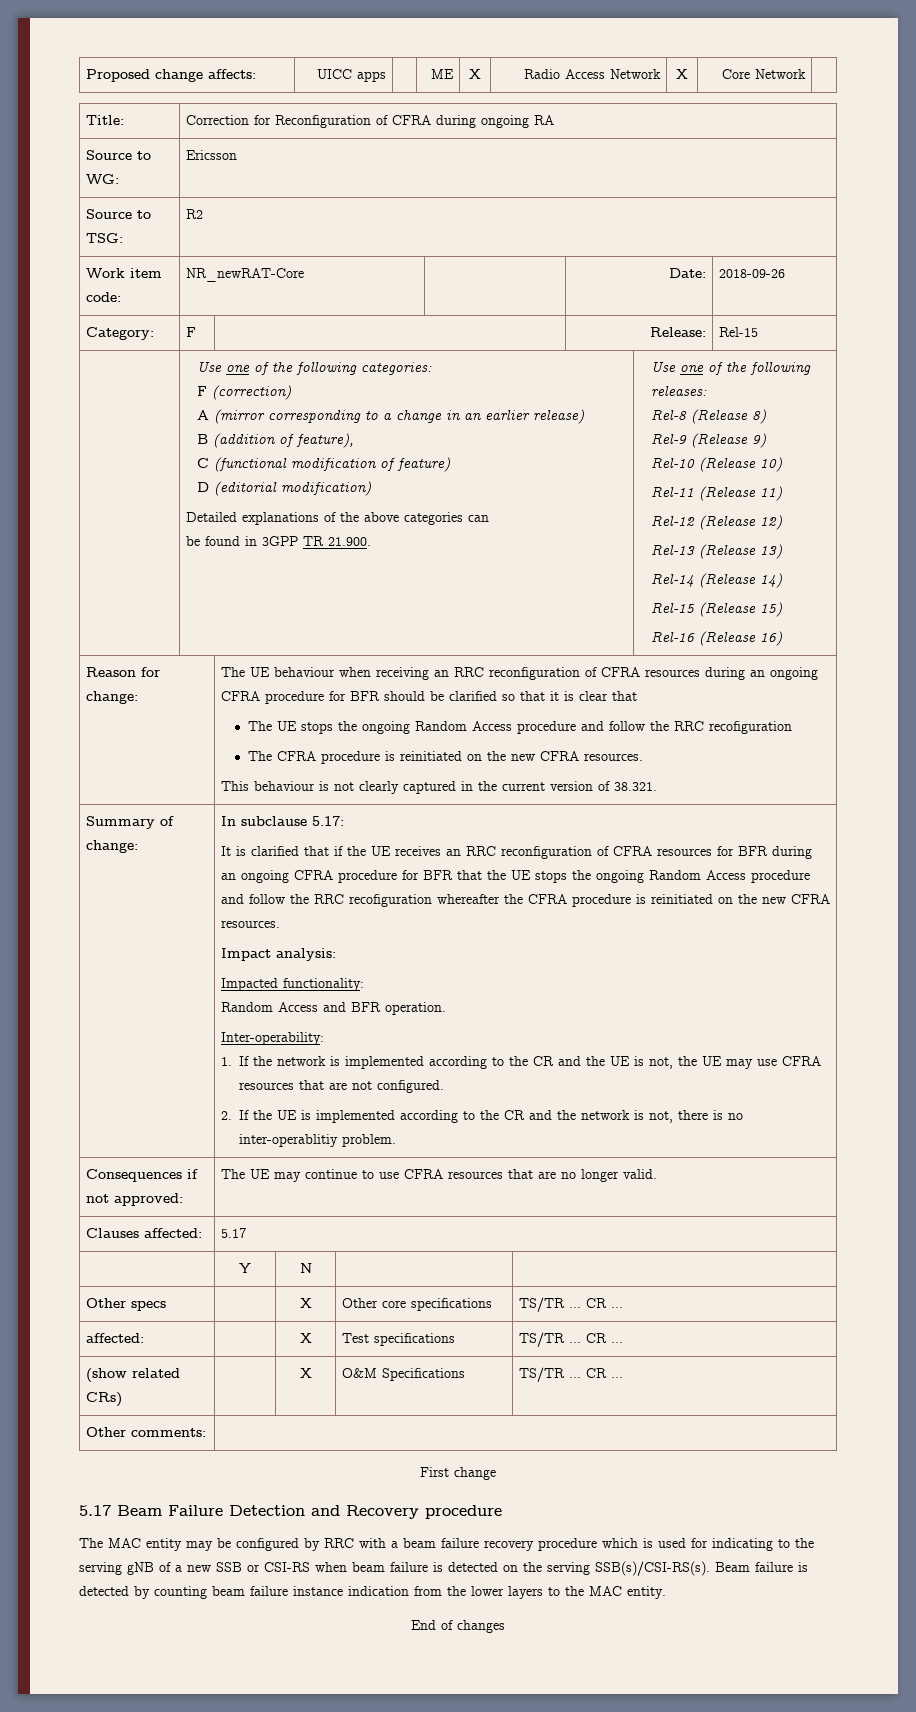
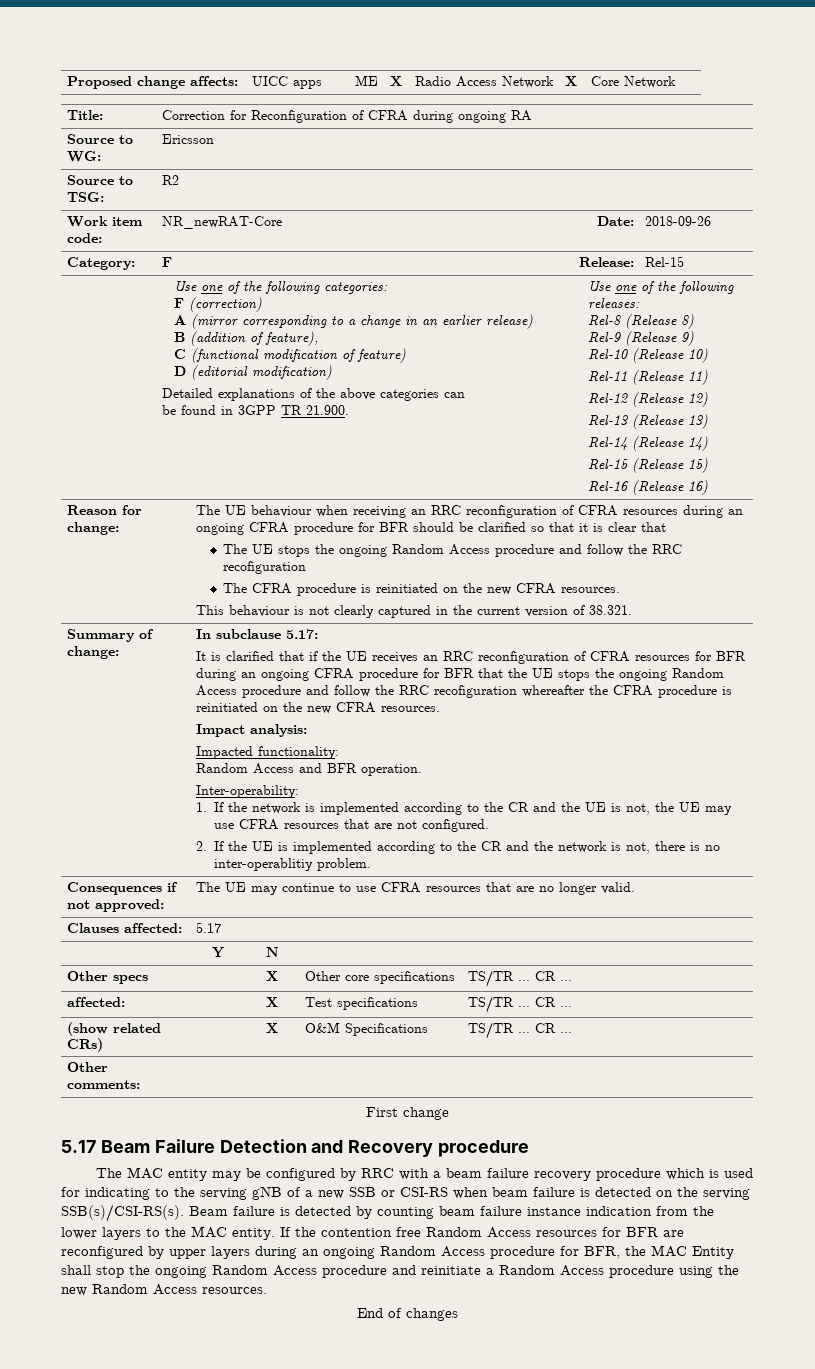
+ If the contention free Random Access resources for BFR are reconfigured by upper layers during an ongoing Random Access procedure for BFR, the MAC Entity shall stop the ongoing Random Access procedure and reinitiate a Random Access procedure using the new Random Access resources.

